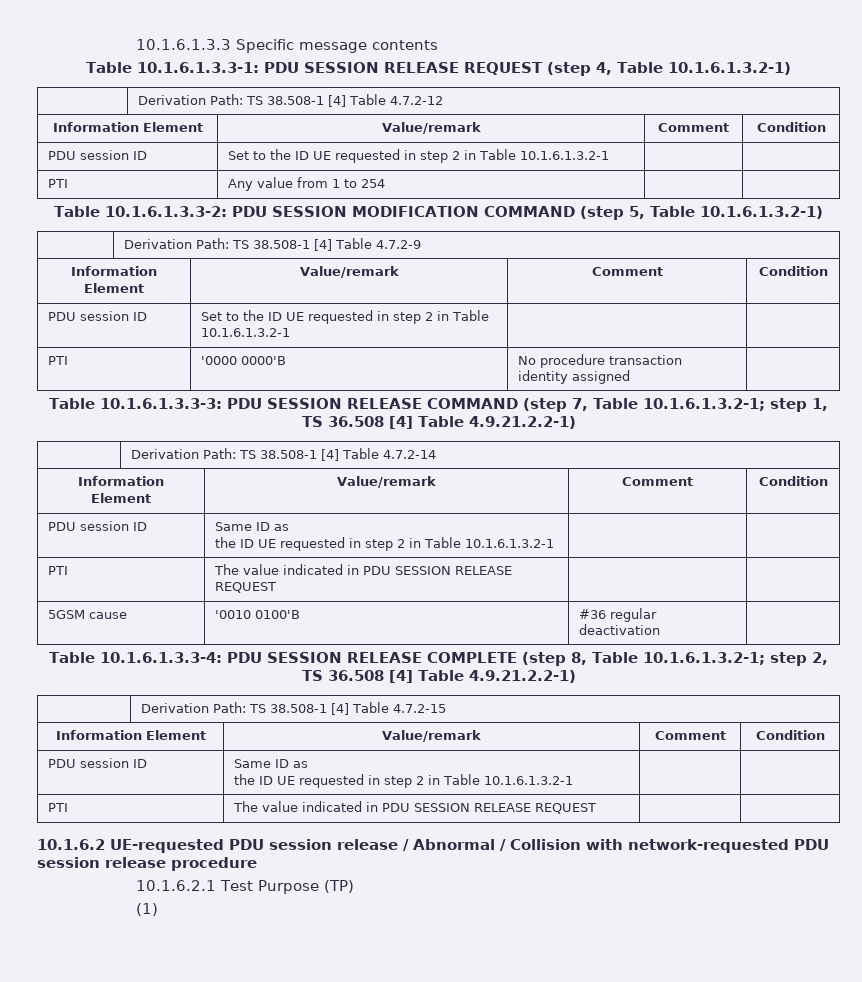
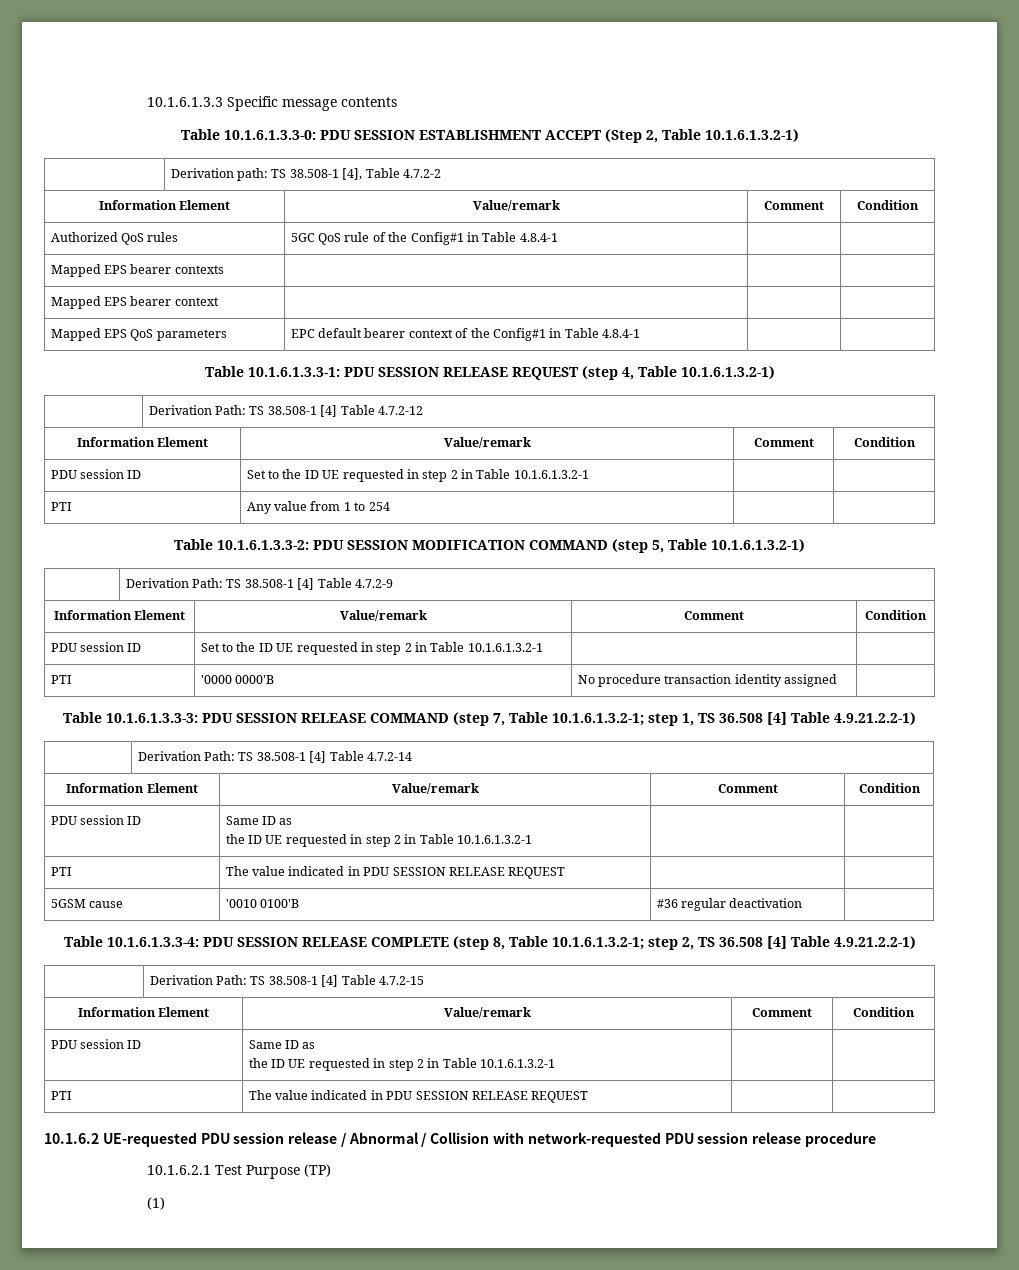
+ Table 10.1.6.1.3.3-0: PDU SESSION ESTABLISHMENT ACCEPT (Step 2, Table 10.1.6.1.3.2-1)
+ | Derivation path: TS 38.508-1 [4], Table 4.7.2-2
+ Information Element | Value/remark | Comment | Condition
+ Authorized QoS rules | 5GC QoS rule of the Config#1 in Table 4.8.4-1 | |
+ Mapped EPS bearer contexts | | |
+ Mapped EPS bearer context | | |
+ Mapped EPS QoS parameters | EPC default bearer context of the Config#1 in Table 4.8.4-1 | |

